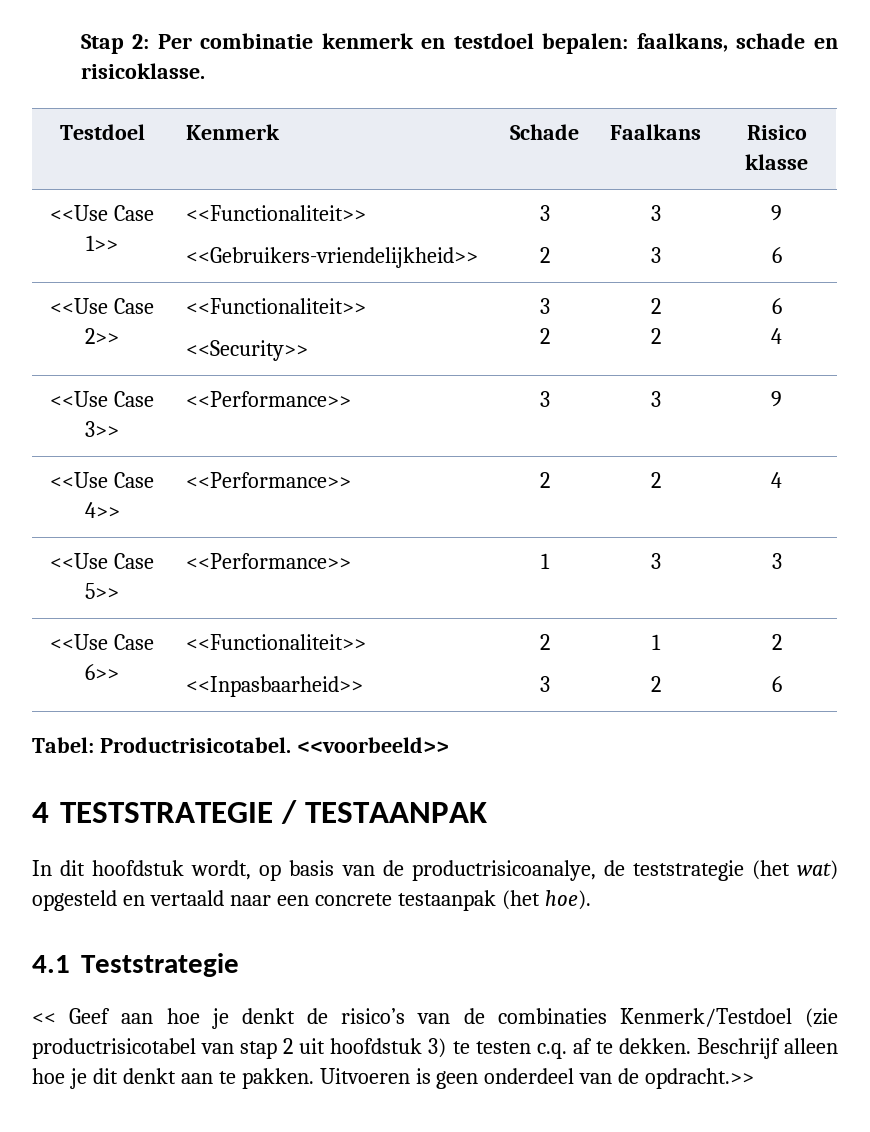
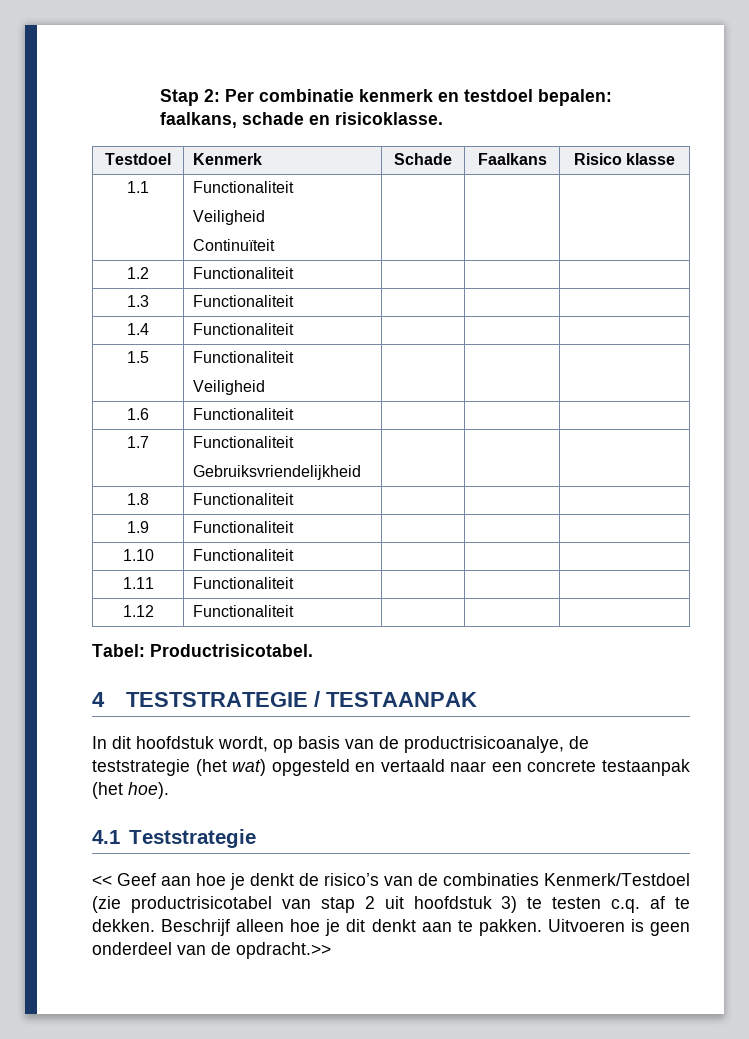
- <<Use Case 1>> | <<Functionaliteit>>
- <<Gebruikers-vriendelijkheid>> | 3
- 2 | 3
- 3 | 9
- 6
- <<Use Case 2>> | <<Functionaliteit>>
- <<Security>> | 3
- 2 | 2
- 2 | 6
- 4
- <<Use Case 3>> | <<Performance>> | 3 | 3 | 9
- <<Use Case 4>> | <<Performance>> | 2 | 2 | 4
- <<Use Case 5>> | <<Performance>> | 1 | 3 | 3
- <<Use Case 6>> | <<Functionaliteit>>
- <<Inpasbaarheid>> | 2
- 3 | 1
- 2 | 2
- 6
+ 1.1 | Functionaliteit
+ Veiligheid
+ Continuïteit | | |
+ 1.2 | Functionaliteit | | |
+ 1.3 | Functionaliteit | | |
+ 1.4 | Functionaliteit | | |
+ 1.5 | Functionaliteit
+ Veiligheid | | |
+ 1.6 | Functionaliteit | | |
+ 1.7 | Functionaliteit
+ Gebruiksvriendelijkheid | | |
+ 1.8 | Functionaliteit | | |
+ 1.9 | Functionaliteit | | |
+ 1.10 | Functionaliteit | | |
+ 1.11 | Functionaliteit | | |
+ 1.12 | Functionaliteit | | |
- <<voorbeeld>>

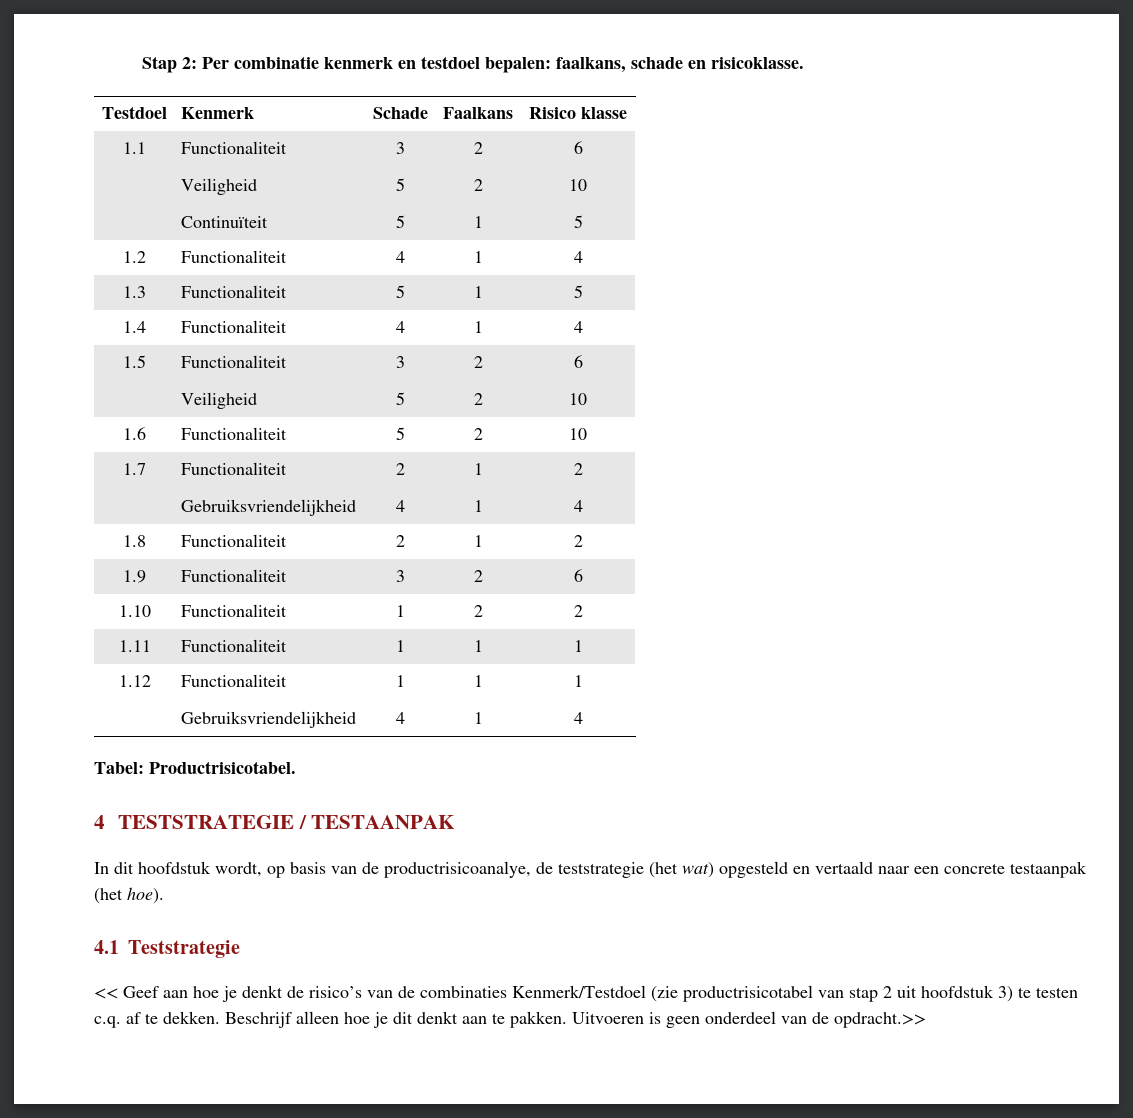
  1.1 | Functionaliteit
  Veiligheid
- Continuïteit | | |
+ Continuïteit | 3
+ 5
+ 5 | 2
+ 2
+ 1 | 6
+ 10
+ 5
- 1.2 | Functionaliteit | | |
+ 1.2 | Functionaliteit | 4 | 1 | 4
- 1.3 | Functionaliteit | | |
+ 1.3 | Functionaliteit | 5 | 1 | 5
- 1.4 | Functionaliteit | | |
+ 1.4 | Functionaliteit | 4 | 1 | 4
  1.5 | Functionaliteit
- Veiligheid | | |
+ Veiligheid | 3
+ 5 | 2
+ 2 | 6
+ 10
- 1.6 | Functionaliteit | | |
+ 1.6 | Functionaliteit | 5 | 2 | 10
  1.7 | Functionaliteit
- Gebruiksvriendelijkheid | | |
+ Gebruiksvriendelijkheid | 2
+ 4 | 1
+ 1 | 2
+ 4
- 1.8 | Functionaliteit | | |
+ 1.8 | Functionaliteit | 2 | 1 | 2
- 1.9 | Functionaliteit | | |
+ 1.9 | Functionaliteit | 3 | 2 | 6
- 1.10 | Functionaliteit | | |
+ 1.10 | Functionaliteit | 1 | 2 | 2
- 1.11 | Functionaliteit | | |
+ 1.11 | Functionaliteit | 1 | 1 | 1
- 1.12 | Functionaliteit | | |
+ 1.12 | Functionaliteit
+ Gebruiksvriendelijkheid | 1
+ 4 | 1
+ 1 | 1
+ 4

